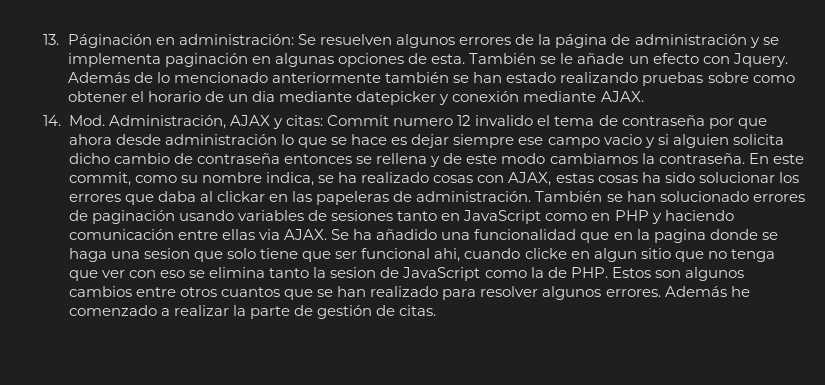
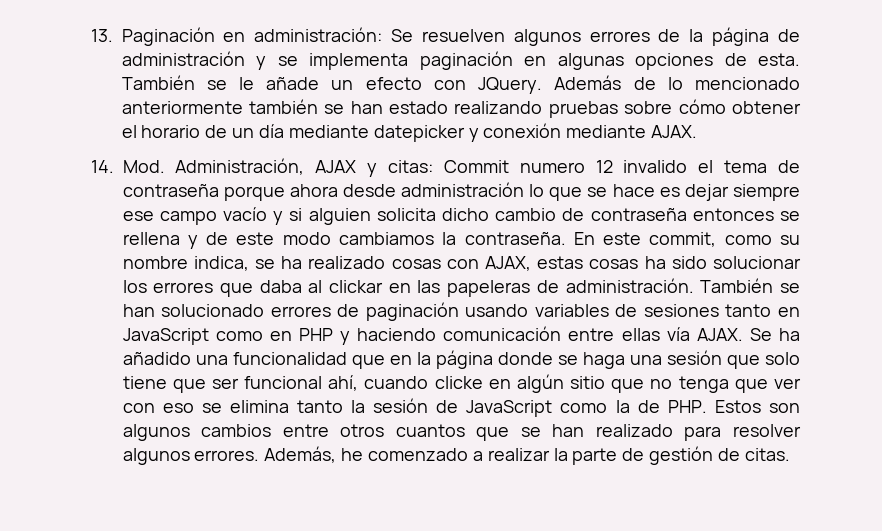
- 13. Páginación en administración: Se resuelven algunos errores de la página de administración y se implementa paginación en algunas opciones de esta.
+ 13. Paginación en administración: Se resuelven algunos errores de la página de administración y se implementa paginación en algunas opciones de esta.
- También se le añade un efecto con Jquery.
+ También se le añade un efecto con JQuery.
- Además de lo mencionado anteriormente también se han estado realizando pruebas sobre como obtener el horario de un dia mediante datepicker y conexión mediante AJAX.
+ Además de lo mencionado anteriormente también se han estado realizando pruebas sobre cómo obtener el horario de un día mediante datepicker y conexión mediante AJAX.
- 14. Mod. Administración, AJAX y citas: Commit numero 12 invalido el tema de contraseña por que ahora desde administración lo que se hace es dejar siempre ese campo vacio y si alguien solicita dicho cambio de contraseña entonces se rellena y de este modo cambiamos la contraseña.
+ 14. Mod. Administración, AJAX y citas: Commit numero 12 invalido el tema de contraseña porque ahora desde administración lo que se hace es dejar siempre ese campo vacío y si alguien solicita dicho cambio de contraseña entonces se rellena y de este modo cambiamos la contraseña.
- También se han solucionado errores de paginación usando variables de sesiones tanto en JavaScript como en PHP y haciendo comunicación entre ellas via AJAX.
+ También se han solucionado errores de paginación usando variables de sesiones tanto en JavaScript como en PHP y haciendo comunicación entre ellas vía AJAX.
- Se ha añadido una funcionalidad que en la pagina donde se haga una sesion que solo tiene que ser funcional ahi, cuando clicke en algun sitio que no tenga que ver con eso se elimina tanto la sesion de JavaScript como la de PHP. Estos son algunos cambios entre otros cuantos que se han realizado para resolver algunos errores.
+ Se ha añadido una funcionalidad que en la página donde se haga una sesión que solo tiene que ser funcional ahí, cuando clicke en algún sitio que no tenga que ver con eso se elimina tanto la sesión de JavaScript como la de PHP. Estos son algunos cambios entre otros cuantos que se han realizado para resolver algunos errores.
- Además he comenzado a realizar la parte de gestión de citas.
+ Además, he comenzado a realizar la parte de gestión de citas.

